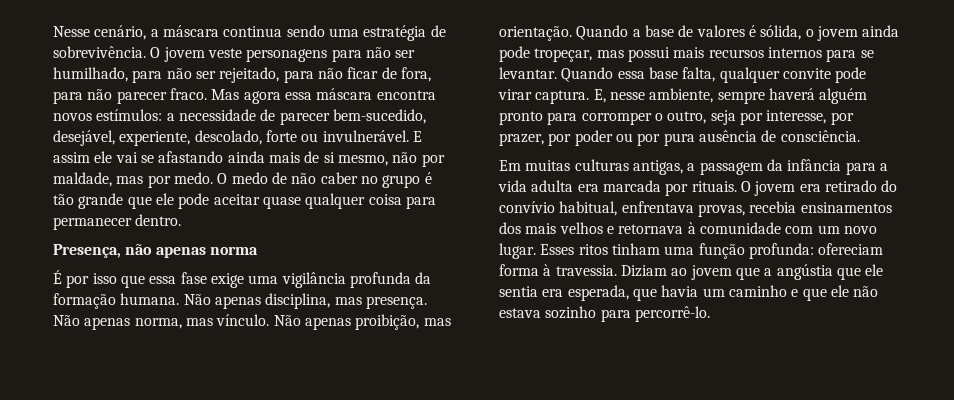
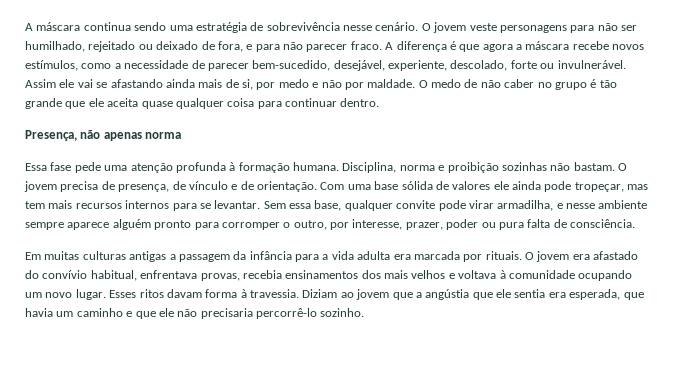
- Nesse cenário, a máscara continua sendo uma estratégia de sobrevivência.
+ A máscara continua sendo uma estratégia de sobrevivência nesse cenário.
- O jovem veste personagens para não ser humilhado, para não ser rejeitado, para não ficar de fora, para não parecer fraco.
+ O jovem veste personagens para não ser humilhado, rejeitado ou deixado de fora, e para não parecer fraco.
- Mas agora essa máscara encontra novos estímulos: a necessidade de parecer bem-sucedido, desejável, experiente, descolado, forte ou invulnerável.
+ A diferença é que agora a máscara recebe novos estímulos, como a necessidade de parecer bem-sucedido, desejável, experiente, descolado, forte ou invulnerável.
- E assim ele vai se afastando ainda mais de si mesmo, não por maldade, mas por medo.
+ Assim ele vai se afastando ainda mais de si, por medo e não por maldade.
- O medo de não caber no grupo é tão grande que ele pode aceitar quase qualquer coisa para permanecer dentro.
+ O medo de não caber no grupo é tão grande que ele aceita quase qualquer coisa para continuar dentro.
- É por isso que essa fase exige uma vigilância profunda da formação humana. Não apenas disciplina, mas presença. Não apenas norma, mas vínculo. Não apenas proibição, mas orientação. Quando a base de valores é sólida, o jovem ainda pode tropeçar, mas possui mais recursos internos para se levantar.
+ Essa fase pede uma atenção profunda à formação humana. Disciplina, norma e proibição sozinhas não bastam. O jovem precisa de presença, de vínculo e de orientação. Com uma base sólida de valores ele ainda pode tropeçar, mas tem mais recursos internos para se levantar.
- Quando essa base falta, qualquer convite pode virar captura. E, nesse ambiente, sempre haverá alguém pronto para corromper o outro, seja por interesse, por prazer, por poder ou por pura ausência de consciência.
+ Sem essa base, qualquer convite pode virar armadilha, e nesse ambiente sempre aparece alguém pronto para corromper o outro, por interesse, prazer, poder ou pura falta de consciência.
- Em muitas culturas antigas, a passagem da infância para a vida adulta era marcada por rituais.
+ Em muitas culturas antigas a passagem da infância para a vida adulta era marcada por rituais.
- O jovem era retirado do convívio habitual, enfrentava provas, recebia ensinamentos dos mais velhos e retornava à comunidade com um novo lugar.
+ O jovem era afastado do convívio habitual, enfrentava provas, recebia ensinamentos dos mais velhos e voltava à comunidade ocupando um novo lugar.
- Esses ritos tinham uma função profunda: ofereciam forma à travessia.
+ Esses ritos davam forma à travessia.
- Diziam ao jovem que a angústia que ele sentia era esperada, que havia um caminho e que ele não estava sozinho para percorrê-lo.
+ Diziam ao jovem que a angústia que ele sentia era esperada, que havia um caminho e que ele não precisaria percorrê-lo sozinho.

